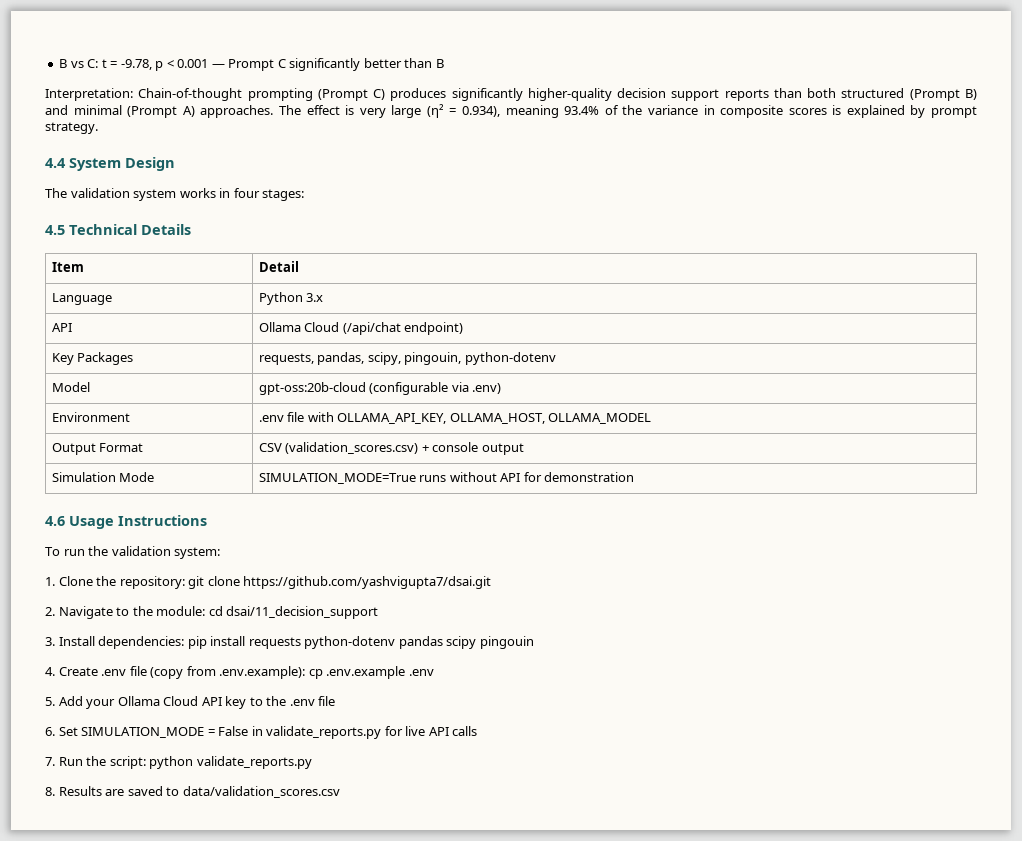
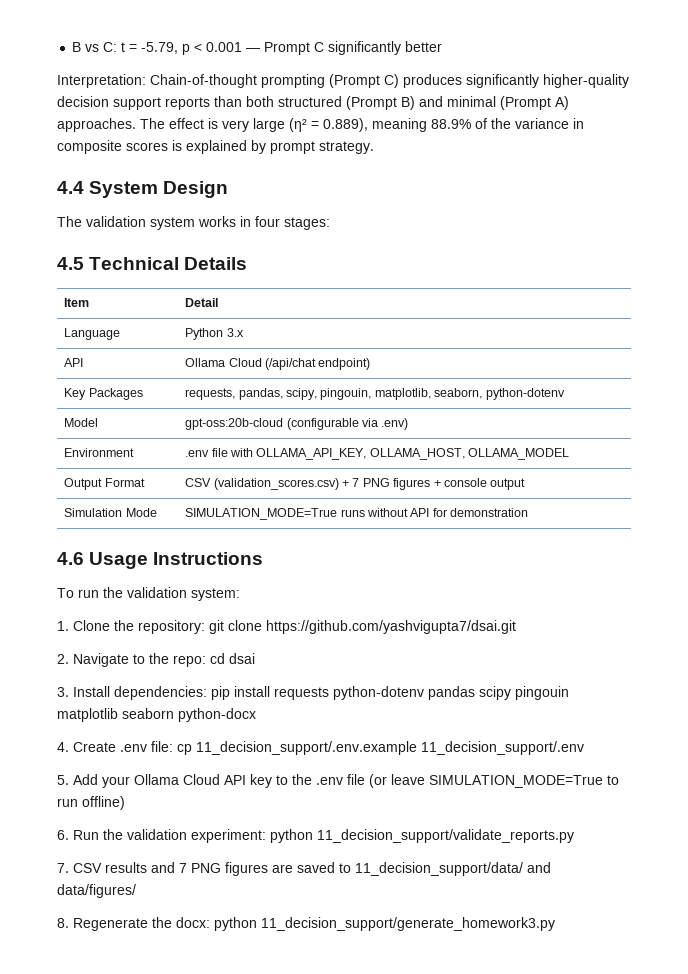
- B vs C: t = -9.78, p < 0.001 — Prompt C significantly better than B
+ B vs C: t = -5.79, p < 0.001 — Prompt C significantly better
- The effect is very large (η² = 0.934), meaning 93.4% of the variance in composite scores is explained by prompt strategy.
+ The effect is very large (η² = 0.889), meaning 88.9% of the variance in composite scores is explained by prompt strategy.
- Key Packages | requests, pandas, scipy, pingouin, python-dotenv
+ Key Packages | requests, pandas, scipy, pingouin, matplotlib, seaborn, python-dotenv
- Output Format | CSV (validation_scores.csv) + console output
+ Output Format | CSV (validation_scores.csv) + 7 PNG figures + console output
- 2. Navigate to the module: cd dsai/11_decision_support
+ 2. Navigate to the repo: cd dsai
- 3. Install dependencies: pip install requests python-dotenv pandas scipy pingouin
+ 3. Install dependencies: pip install requests python-dotenv pandas scipy pingouin matplotlib seaborn python-docx
- 4. Create .env file (copy from .env.example): cp .env.example .env
+ 4. Create .env file: cp 11_decision_support/.env.example 11_decision_support/.env
- 5. Add your Ollama Cloud API key to the .env file
- 6. Set SIMULATION_MODE = False in validate_reports.py for live API calls
- 7. Run the script: python validate_reports.py
- 8. Results are saved to data/validation_scores.csv
+ 5. Add your Ollama Cloud API key to the .env file (or leave SIMULATION_MODE=True to run offline)
+ 6. Run the validation experiment: python 11_decision_support/validate_reports.py
+ 7. CSV results and 7 PNG figures are saved to 11_decision_support/data/ and data/figures/
+ 8. Regenerate the docx: python 11_decision_support/generate_homework3.py

